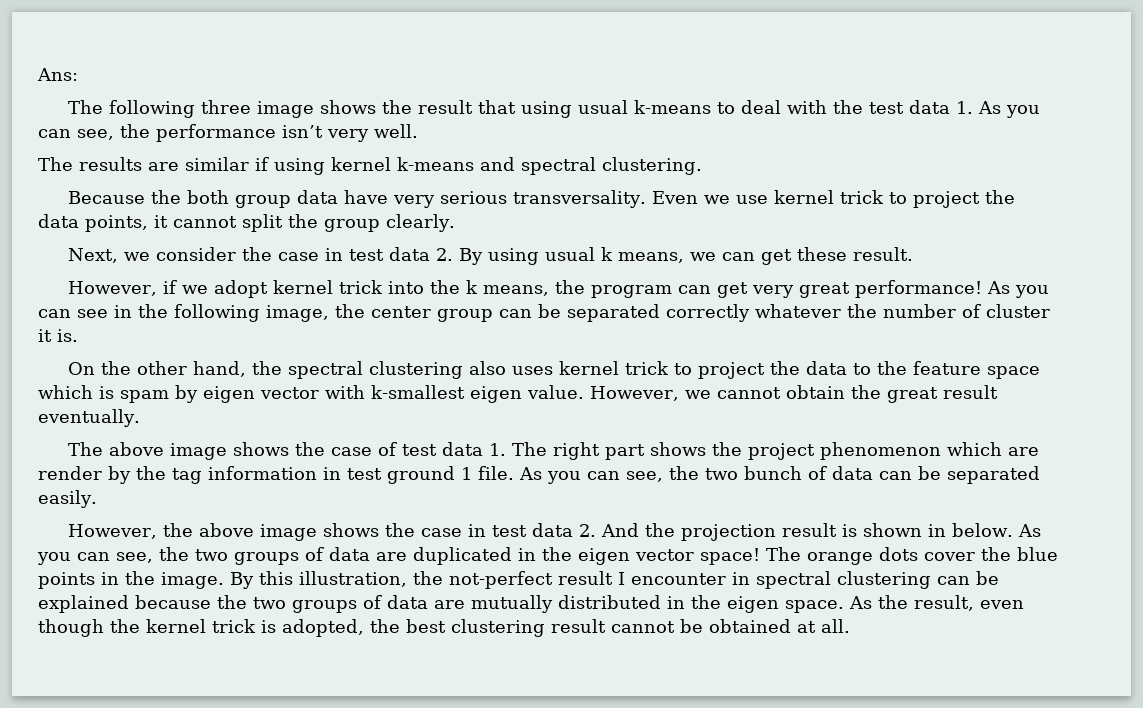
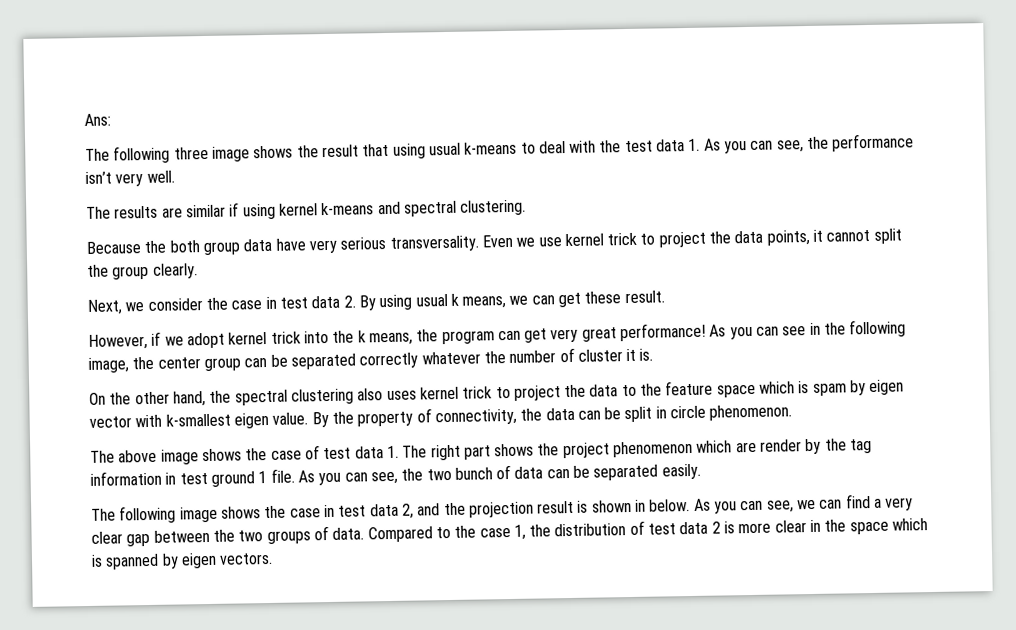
- However, we cannot obtain the great result eventually.
+ By the property of connectivity, the data can be split in circle phenomenon.
- However, the above image shows the case in test data 2. And the projection result is shown in below.
+ The following image shows the case in test data 2, and the projection result is shown in below.
- As you can see, the two groups of data are duplicated in the eigen vector space! The orange dots cover the blue points in the image. By this illustration, the not-perfect result I encounter in spectral clustering can be explained because the two groups of data are mutually distributed in the eigen space. As the result, even though the kernel trick is adopted, the best clustering result cannot be obtained at all.
+ As you can see, we can find a very clear gap between the two groups of data. Compared to the case 1, the distribution of test data 2 is more clear in the space which is spanned by eigen vectors.

